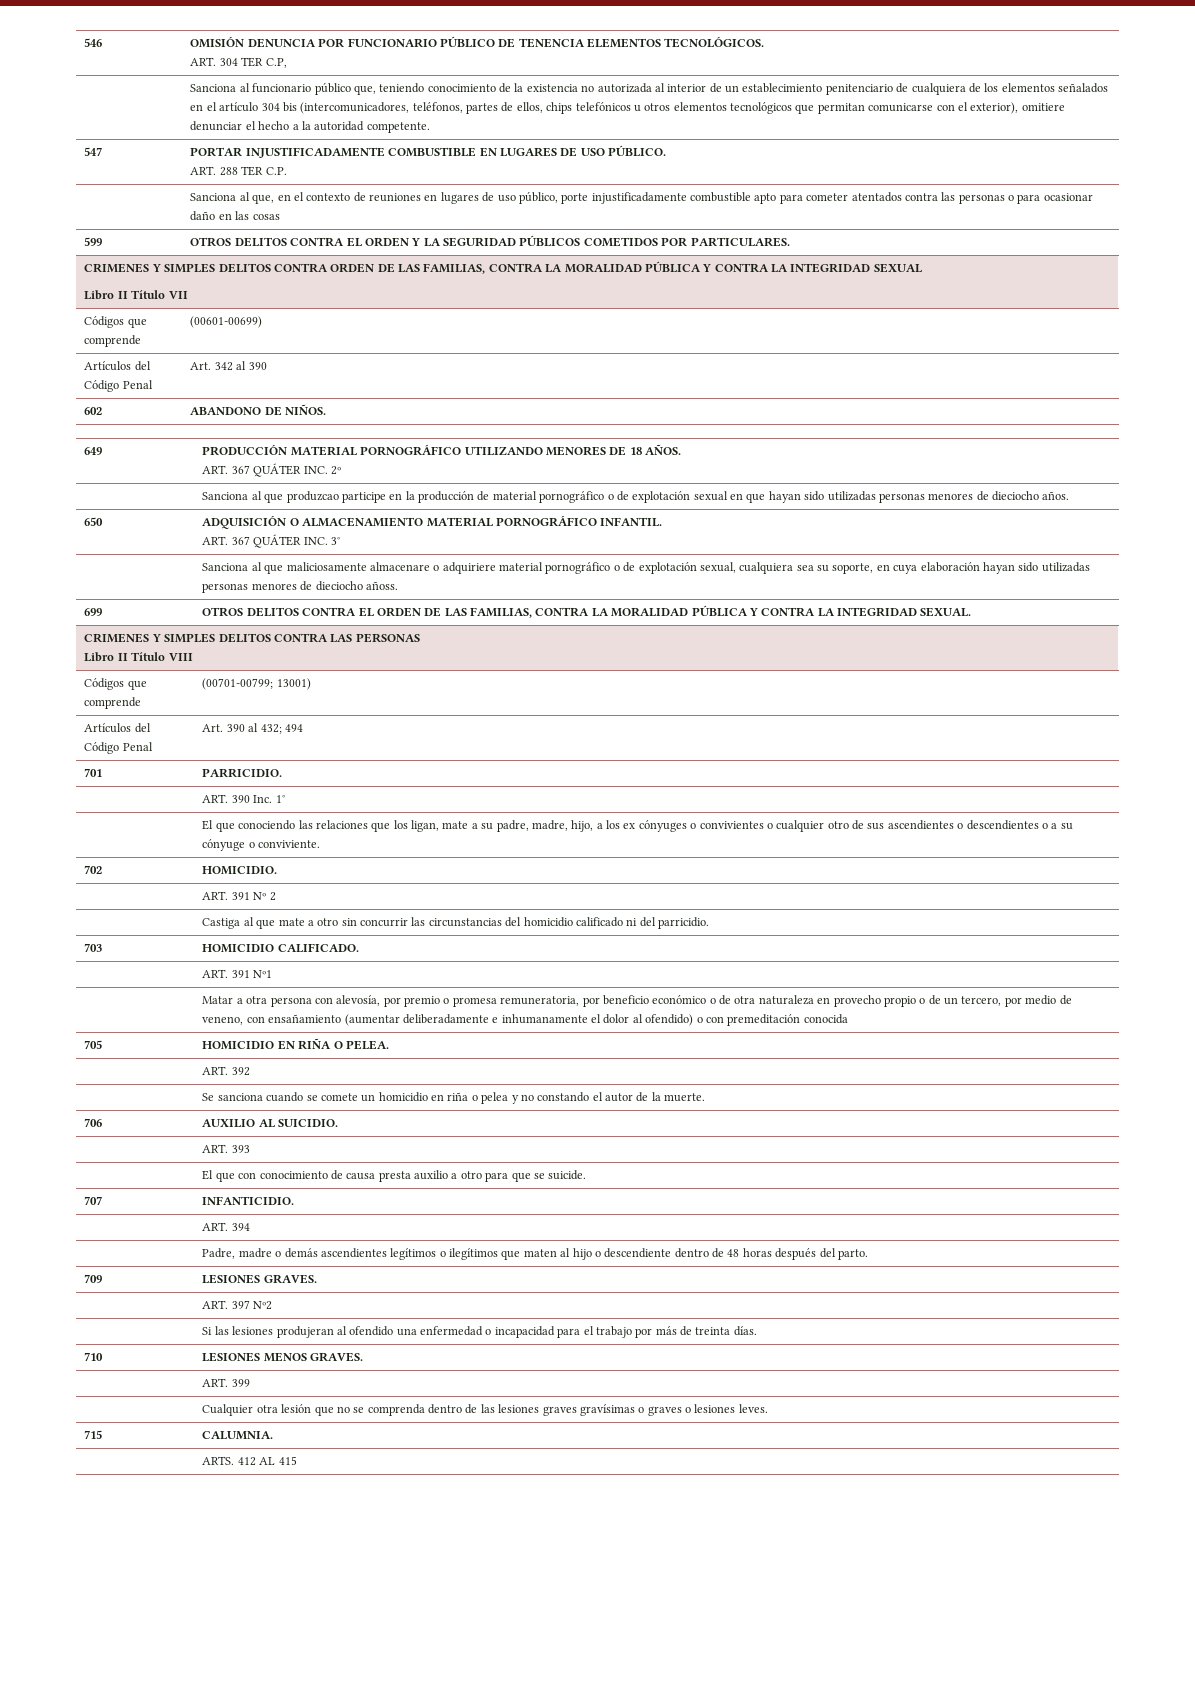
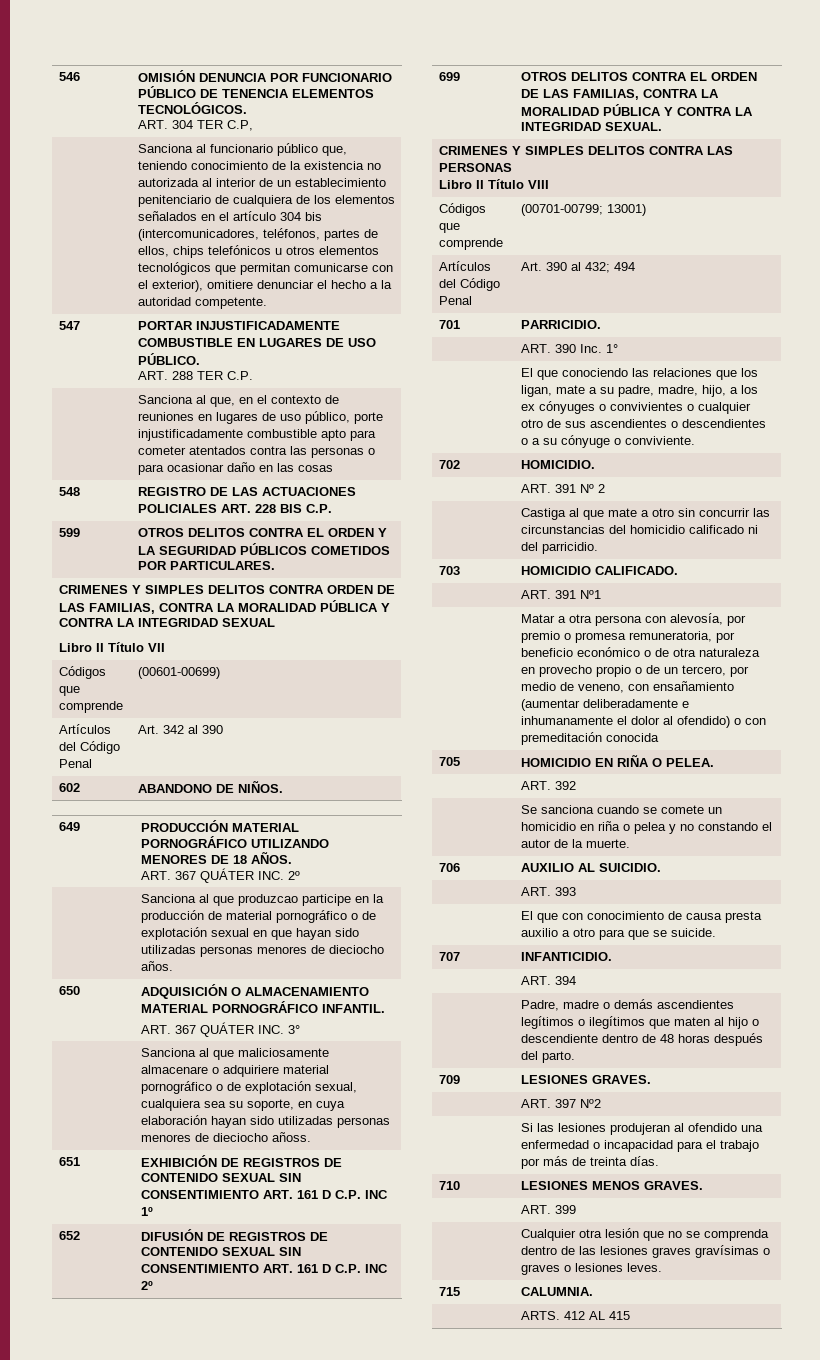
+ 548 | REGISTRO DE LAS ACTUACIONES POLICIALES ART. 228 BIS C.P.
+ 651 | EXHIBICIÓN DE REGISTROS DE CONTENIDO SEXUAL SIN CONSENTIMIENTO ART. 161 D C.P. INC 1º
+ 652 | DIFUSIÓN DE REGISTROS DE CONTENIDO SEXUAL SIN CONSENTIMIENTO ART. 161 D C.P. INC 2º

